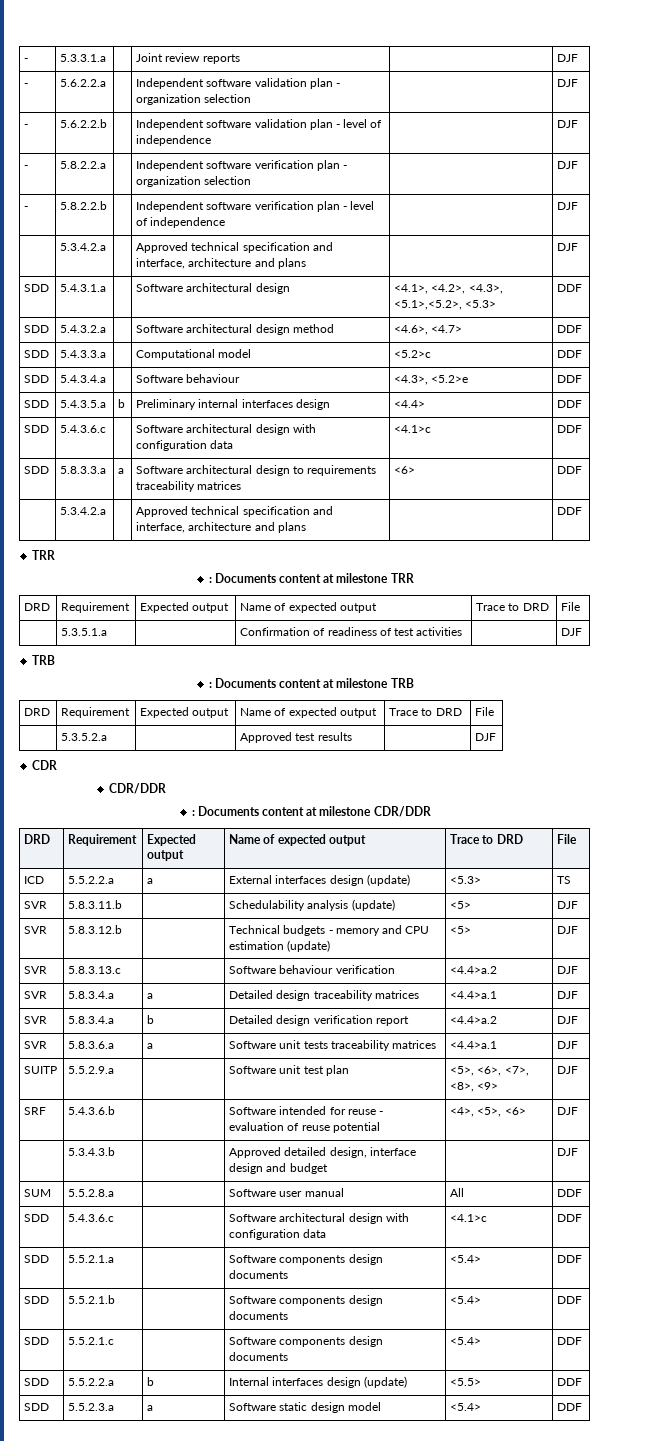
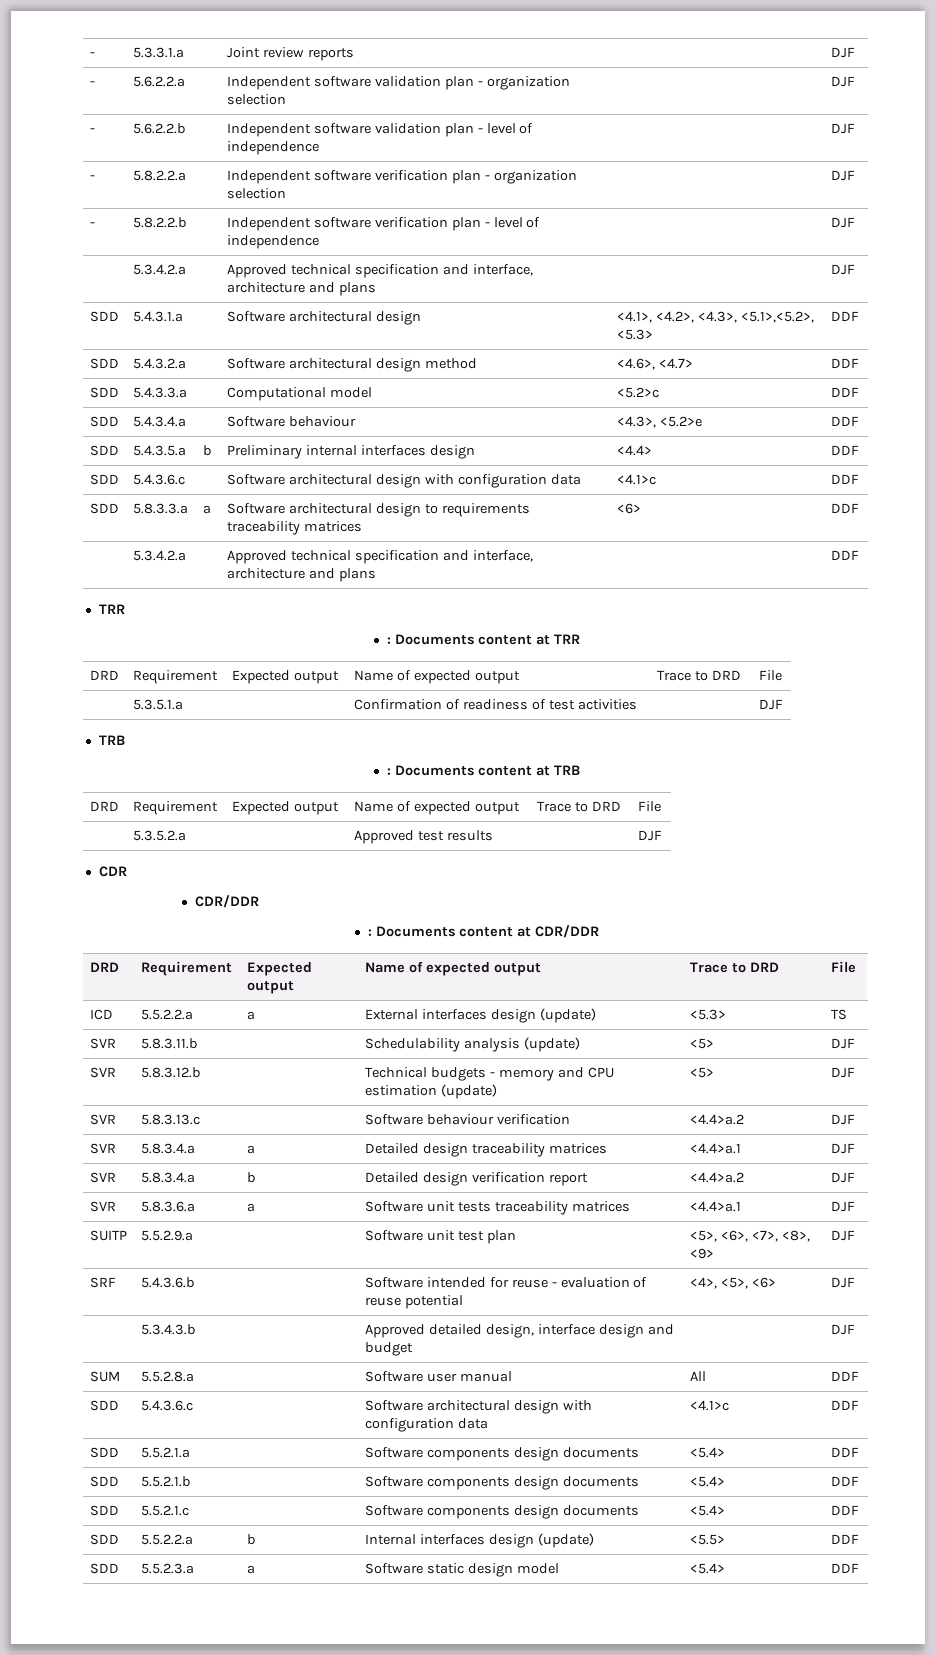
- : Documents content at milestone TRR
+ : Documents content at TRR
- : Documents content at milestone TRB
+ : Documents content at TRB
- : Documents content at milestone CDR/DDR
+ : Documents content at CDR/DDR

